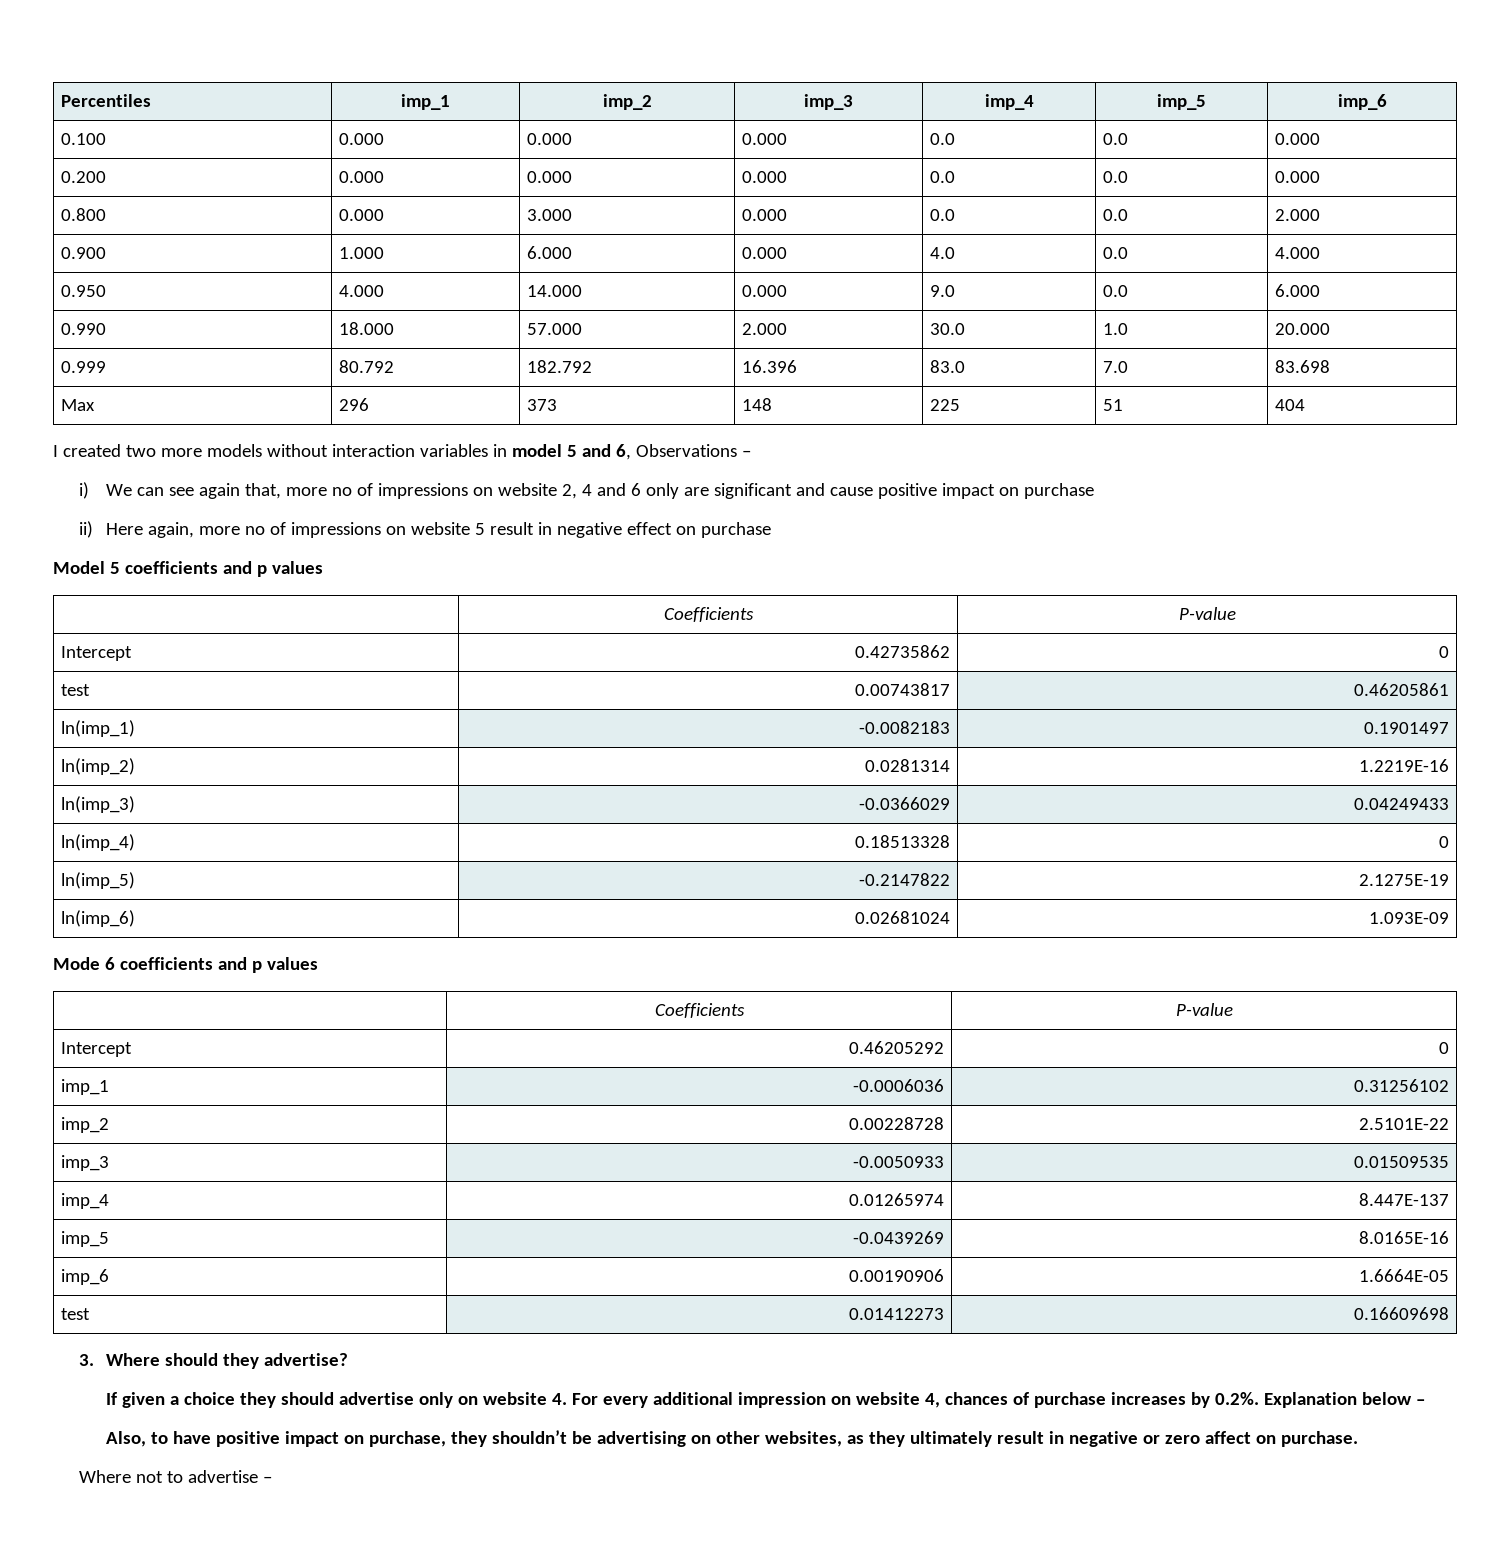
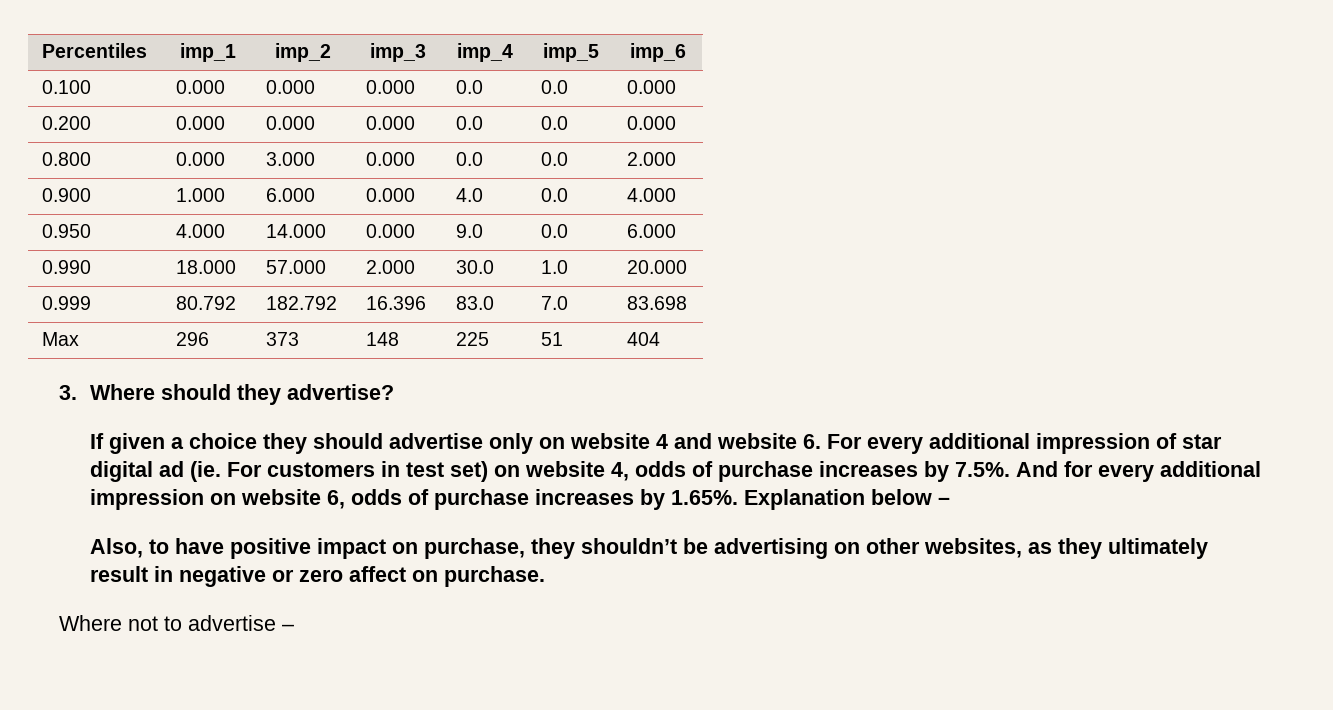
- I created two more models without interaction variables in model 5 and 6, Observations –
- i) We can see again that, more no of impressions on website 2, 4 and 6 only are significant and cause positive impact on purchase
- ii) Here again, more no of impressions on website 5 result in negative effect on purchase
- Model 5 coefficients and p values
- | Coefficients | P-value
- Intercept | 0.42735862 | 0
- test | 0.00743817 | 0.46205861
- ln(imp_1) | -0.0082183 | 0.1901497
- ln(imp_2) | 0.0281314 | 1.2219E-16
- ln(imp_3) | -0.0366029 | 0.04249433
- ln(imp_4) | 0.18513328 | 0
- ln(imp_5) | -0.2147822 | 2.1275E-19
- ln(imp_6) | 0.02681024 | 1.093E-09
- Mode 6 coefficients and p values
- | Coefficients | P-value
- Intercept | 0.46205292 | 0
- imp_1 | -0.0006036 | 0.31256102
- imp_2 | 0.00228728 | 2.5101E-22
- imp_3 | -0.0050933 | 0.01509535
- imp_4 | 0.01265974 | 8.447E-137
- imp_5 | -0.0439269 | 8.0165E-16
- imp_6 | 0.00190906 | 1.6664E-05
- test | 0.01412273 | 0.16609698
- If given a choice they should advertise only on website 4. For every additional impression on website 4, chances of purchase increases by 0.2%. Explanation below –
+ If given a choice they should advertise only on website 4 and website 6. For every additional impression of star digital ad (ie. For customers in test set) on website 4, odds of purchase increases by 7.5%. And for every additional impression on website 6, odds of purchase increases by 1.65%. Explanation below –

